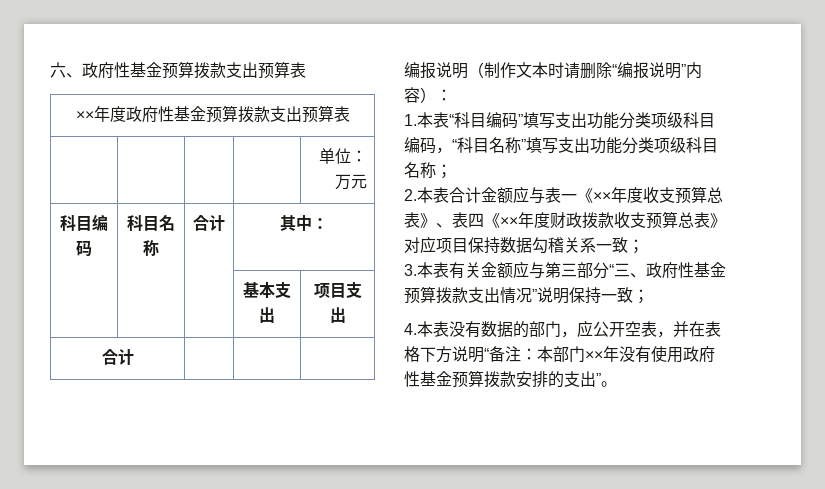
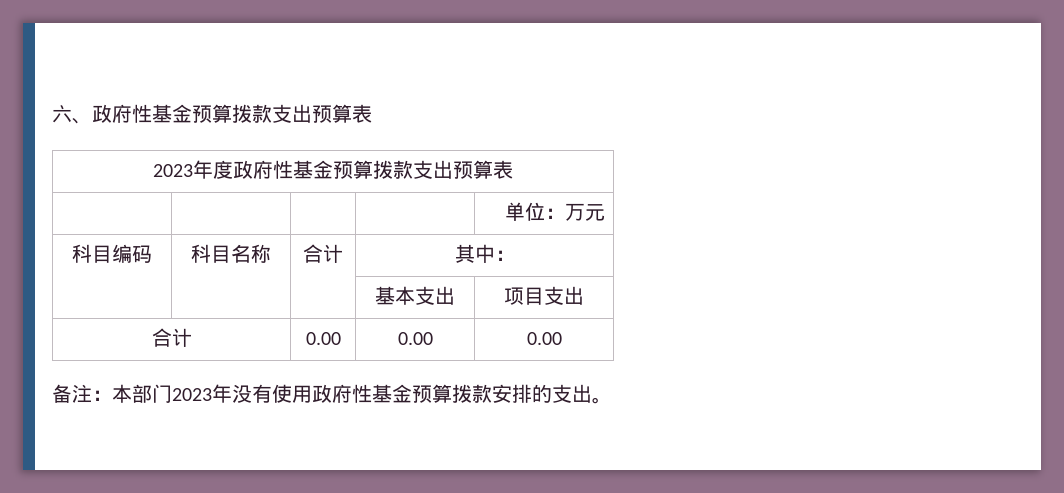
- ××年度政府性基金预算拨款支出预算表
+ 2023年度政府性基金预算拨款支出预算表
- 合计 | | |
- 编报说明（制作文本时请删除“编报说明”内容）：
- 1.本表“科目编码”填写支出功能分类项级科目编码，“科目名称”填写支出功能分类项级科目名称；
- 2.本表合计金额应与表一《××年度收支预算总表》、表四《××年度财政拨款收支预算总表》对应项目保持数据勾稽关系一致；
- 3.本表有关金额应与第三部分“三、政府性基金预算拨款支出情况”说明保持一致；
- 4.本表没有数据的部门，应公开空表，并在表格下方说明“备注：本部门××年没有使用政府性基金预算拨款安排的支出”。
+ 合计 | 0.00 | 0.00 | 0.00
+ 备注：本部门2023年没有使用政府性基金预算拨款安排的支出。

